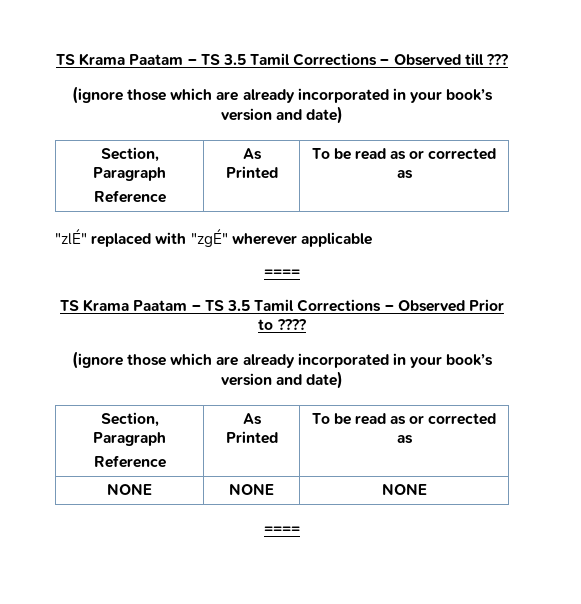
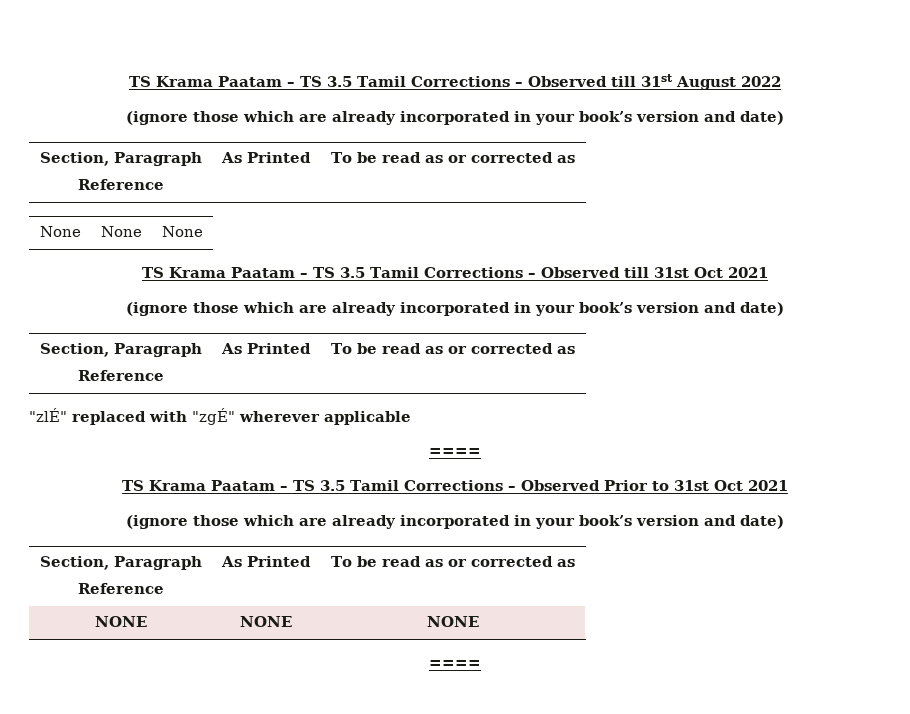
- TS Krama Paatam – TS 3.5 Tamil Corrections – Observed till ???
+ TS Krama Paatam – TS 3.5 Tamil Corrections – Observed till 31st August 2022
+ (ignore those which are already incorporated in your book’s version and date)
+ Section, Paragraph
+ Reference | As Printed | To be read as or corrected as
+ None | None | None
+ TS Krama Paatam – TS 3.5 Tamil Corrections – Observed till 31st Oct 2021
- TS Krama Paatam – TS 3.5 Tamil Corrections – Observed Prior to ????
+ TS Krama Paatam – TS 3.5 Tamil Corrections – Observed Prior to 31st Oct 2021

